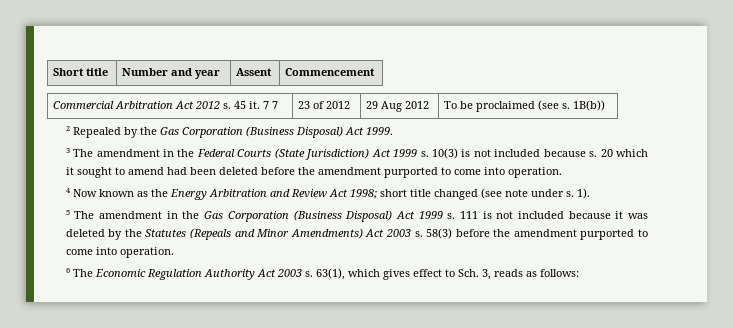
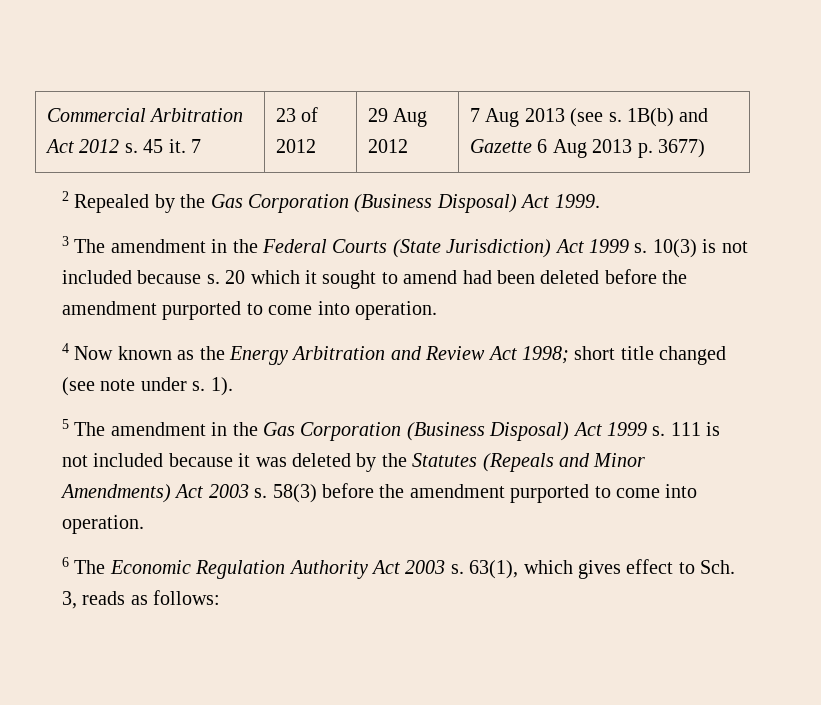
- Short title | Number and year | Assent | Commencement
- Commercial Arbitration Act 2012 s. 45 it. 7 7 | 23 of 2012 | 29 Aug 2012 | To be proclaimed (see s. 1B(b))
+ Commercial Arbitration Act 2012 s. 45 it. 7 | 23 of 2012 | 29 Aug 2012 | 7 Aug 2013 (see s. 1B(b) and Gazette 6 Aug 2013 p. 3677)

